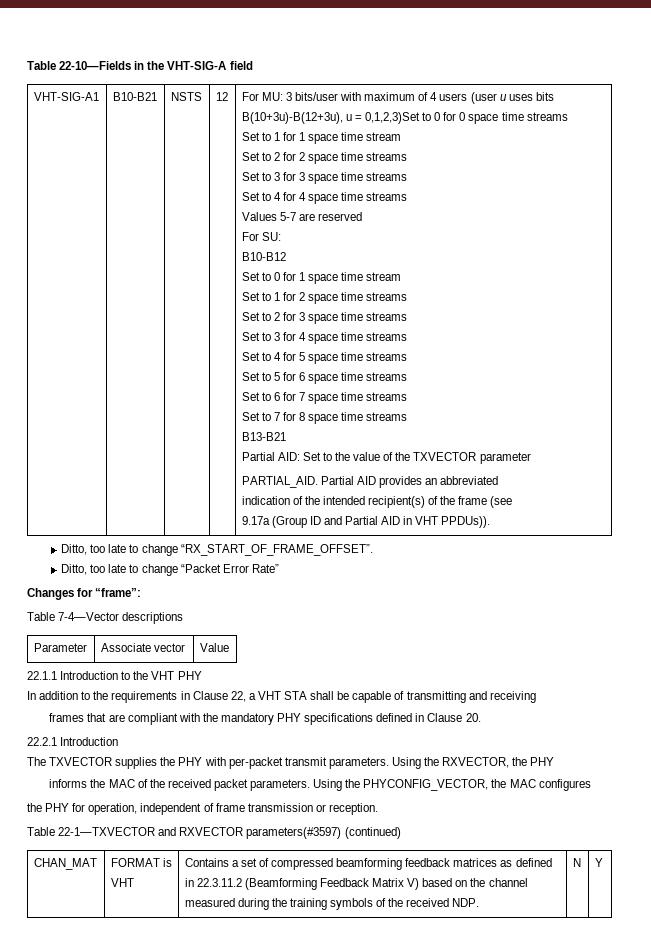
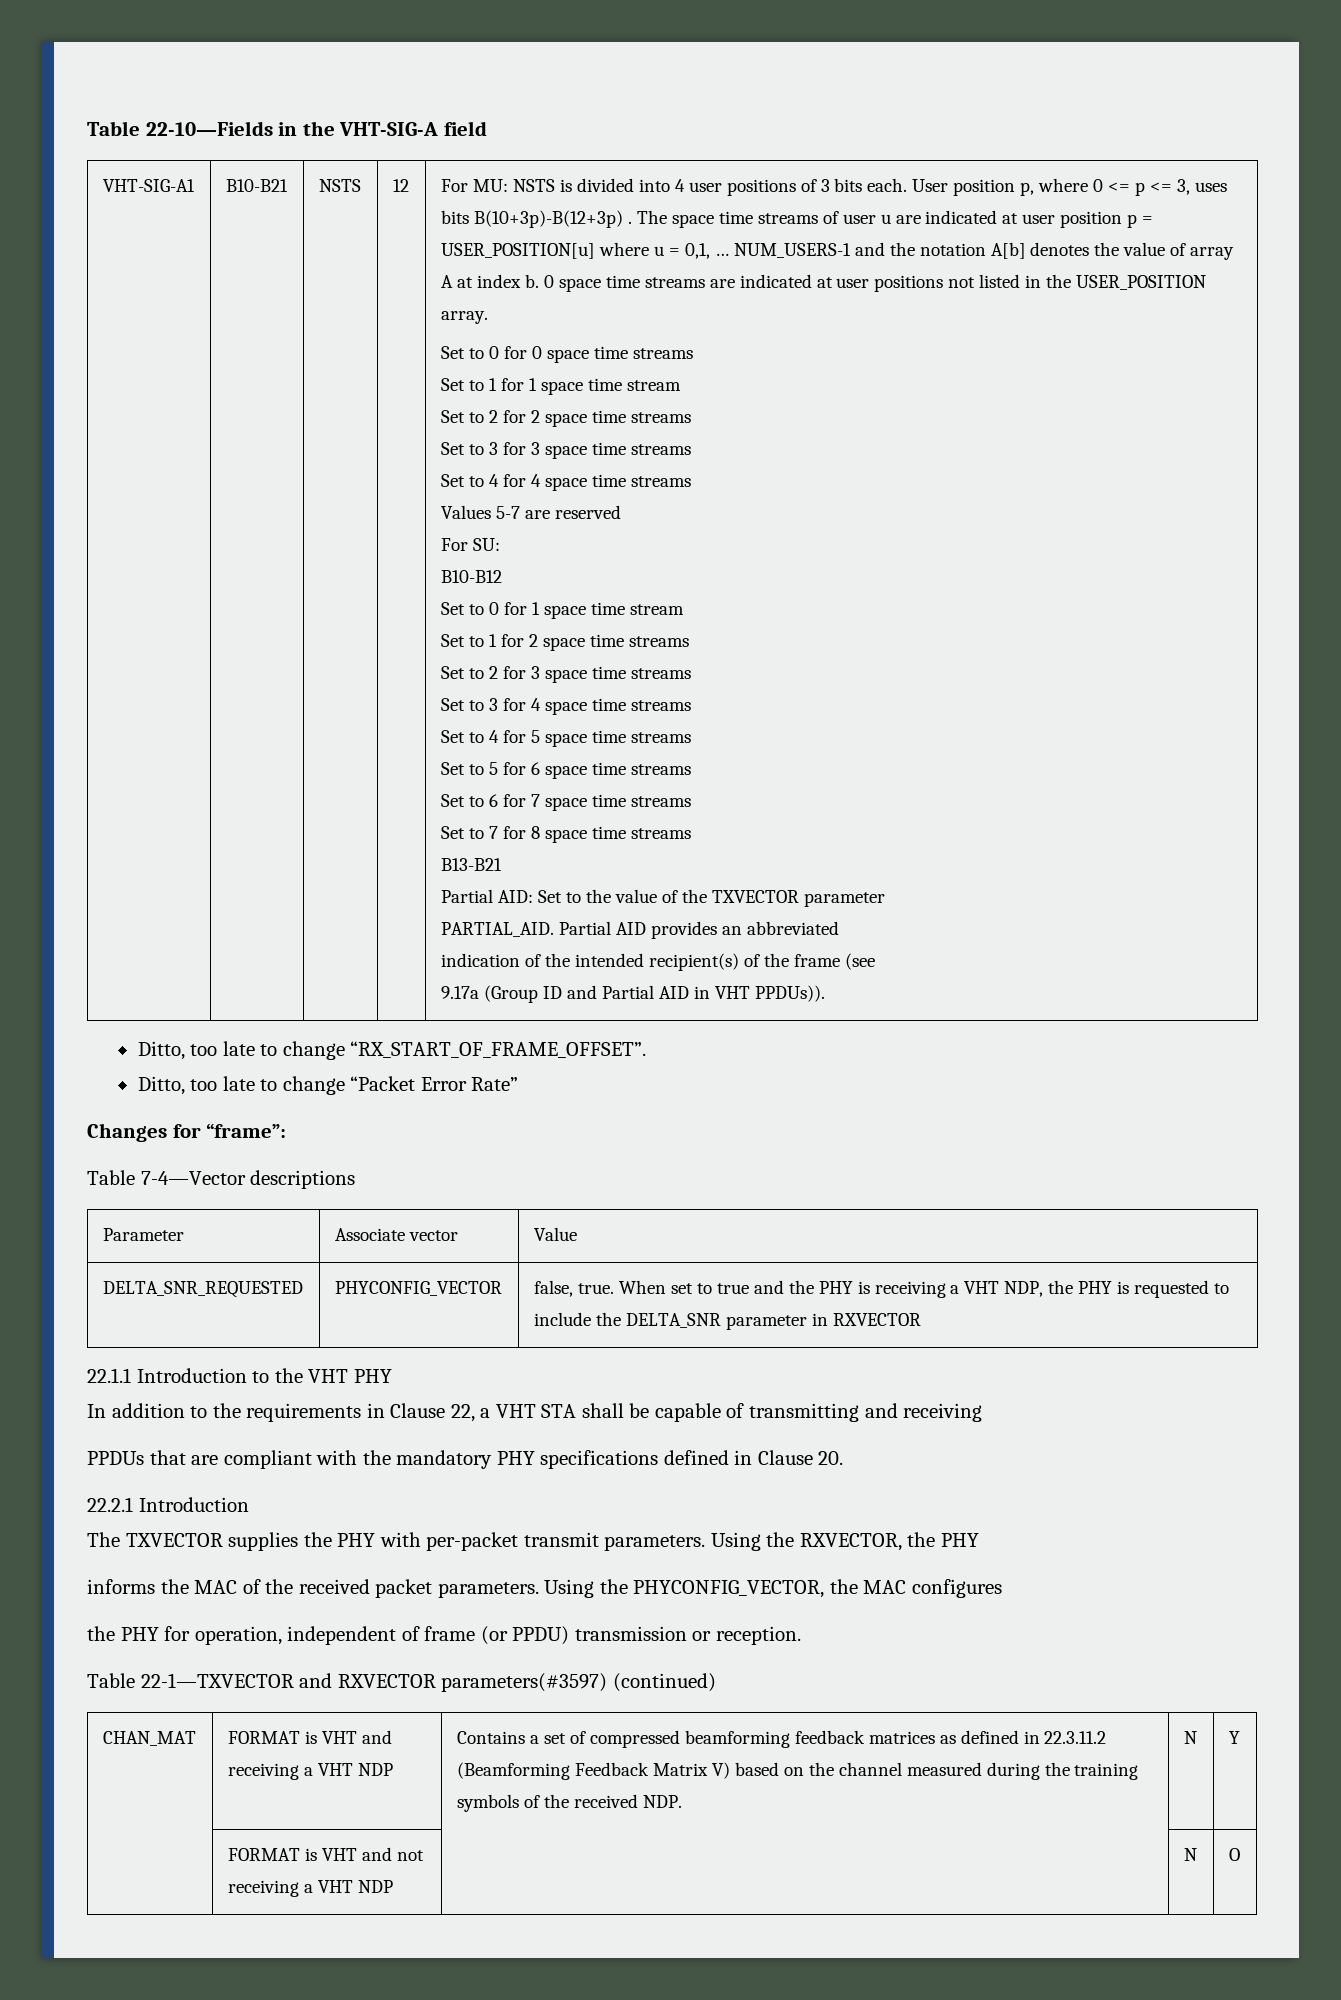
- For MU: 3 bits/user with maximum of 4 users (user u uses bits B(10+3u)-B(12+3u), u = 0,1,2,3)Set to 0 for 0 space time streams
+ For MU: NSTS is divided into 4 user positions of 3 bits each. User position p, where 0 <= p <= 3, uses bits B(10+3p)-B(12+3p) . The space time streams of user u are indicated at user position p = USER_POSITION[u] where u = 0,1, … NUM_USERS-1 and the notation A[b] denotes the value of array A at index b. 0 space time streams are indicated at user positions not listed in the USER_POSITION array.
+ Set to 0 for 0 space time streams
+ DELTA_SNR_REQUESTED | PHYCONFIG_VECTOR | false, true. When set to true and the PHY is receiving a VHT NDP, the PHY is requested to include the DELTA_SNR parameter in RXVECTOR
- frames that are compliant with the mandatory PHY specifications defined in Clause 20.
+ PPDUs that are compliant with the mandatory PHY specifications defined in Clause 20.
- the PHY for operation, independent of frame transmission or reception.
+ the PHY for operation, independent of frame (or PPDU) transmission or reception.
- CHAN_MAT | FORMAT is VHT | Contains a set of compressed beamforming feedback matrices as defined in 22.3.11.2 (Beamforming Feedback Matrix V) based on the channel measured during the training symbols of the received NDP. | N | Y
+ CHAN_MAT | FORMAT is VHT and receiving a VHT NDP | Contains a set of compressed beamforming feedback matrices as defined in 22.3.11.2 (Beamforming Feedback Matrix V) based on the channel measured during the training symbols of the received NDP. | N | Y
+ | FORMAT is VHT and not receiving a VHT NDP | | N | O

